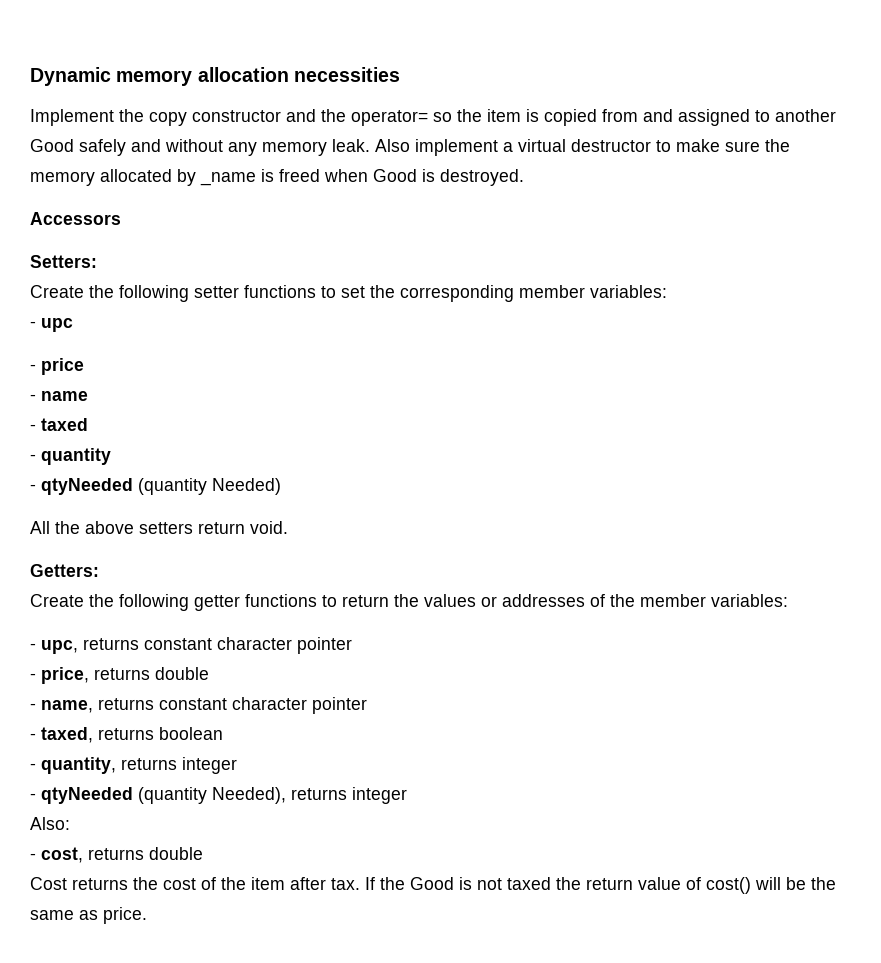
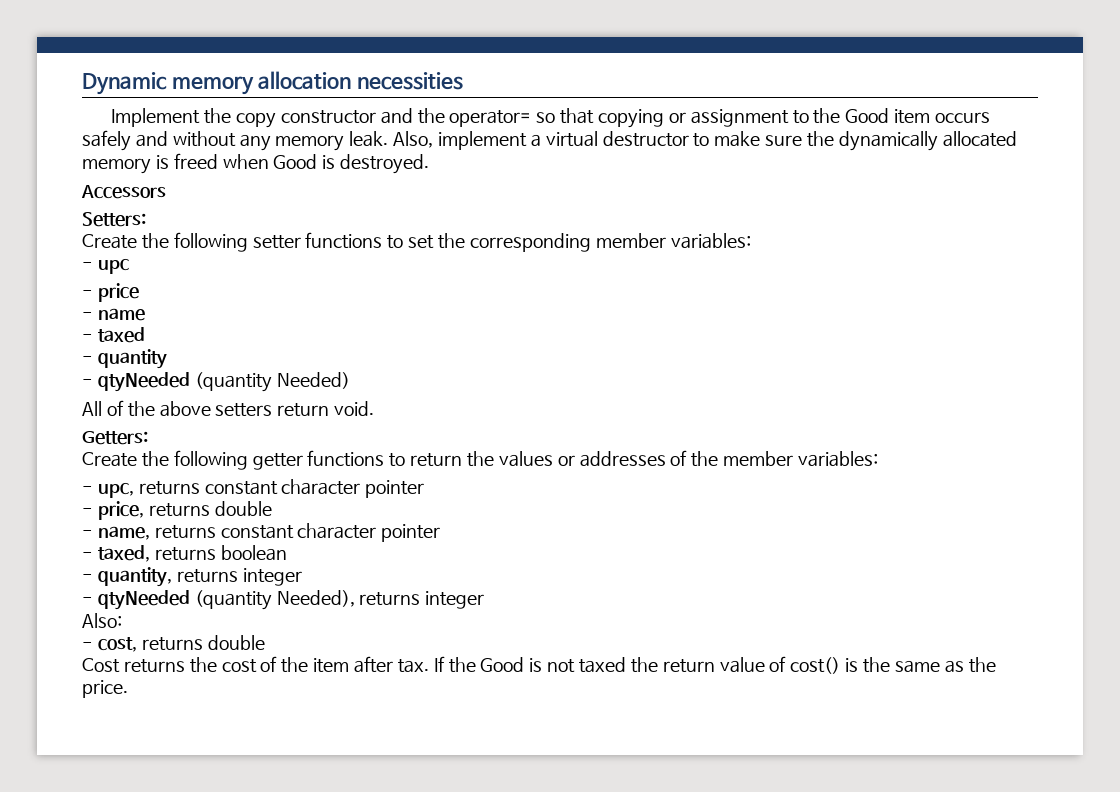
- Implement the copy constructor and the operator= so the item is copied from and assigned to another Good safely and without any memory leak.
+ Implement the copy constructor and the operator= so that copying or assignment to the Good item occurs safely and without any memory leak.
- Also implement a virtual destructor to make sure the memory allocated by _name is freed when Good is destroyed.
+ Also, implement a virtual destructor to make sure the dynamically allocated memory is freed when Good is destroyed.
- All the above setters return void.
+ All of the above setters return void.
- If the Good is not taxed the return value of cost() will be the same as price.
+ If the Good is not taxed the return value of cost() is the same as the price.

